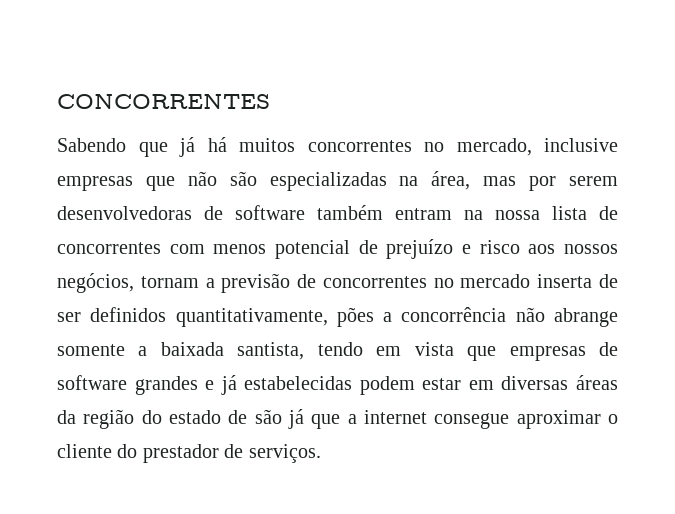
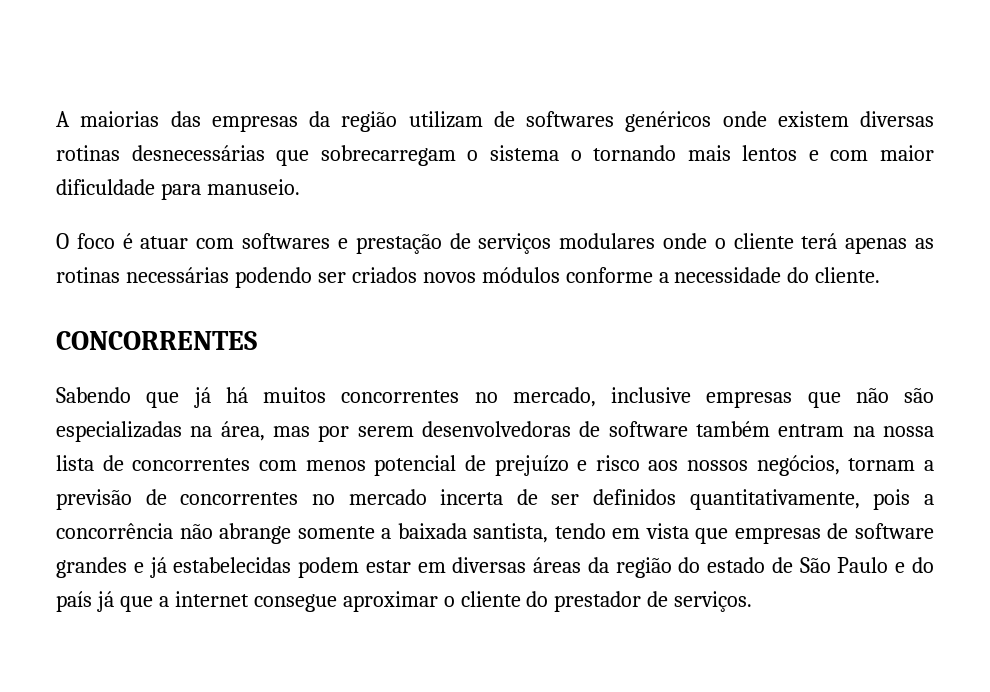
+ A maiorias das empresas da região utilizam de softwares genéricos onde existem diversas rotinas desnecessárias que sobrecarregam o sistema o tornando mais lentos e com maior dificuldade para manuseio.
+ O foco é atuar com softwares e prestação de serviços modulares onde o cliente terá apenas as rotinas necessárias podendo ser criados novos módulos conforme a necessidade do cliente.
- Sabendo que já há muitos concorrentes no mercado, inclusive empresas que não são especializadas na área, mas por serem desenvolvedoras de software também entram na nossa lista de concorrentes com menos potencial de prejuízo e risco aos nossos negócios, tornam a previsão de concorrentes no mercado inserta de ser definidos quantitativamente, pões a concorrência não abrange somente a baixada santista, tendo em vista que empresas de software grandes e já estabelecidas podem estar em diversas áreas da região do estado de são já que a internet consegue aproximar o cliente do prestador de serviços.
+ Sabendo que já há muitos concorrentes no mercado, inclusive empresas que não são especializadas na área, mas por serem desenvolvedoras de software também entram na nossa lista de concorrentes com menos potencial de prejuízo e risco aos nossos negócios, tornam a previsão de concorrentes no mercado incerta de ser definidos quantitativamente, pois a concorrência não abrange somente a baixada santista, tendo em vista que empresas de software grandes e já estabelecidas podem estar em diversas áreas da região do estado de São Paulo e do país já que a internet consegue aproximar o cliente do prestador de serviços.

